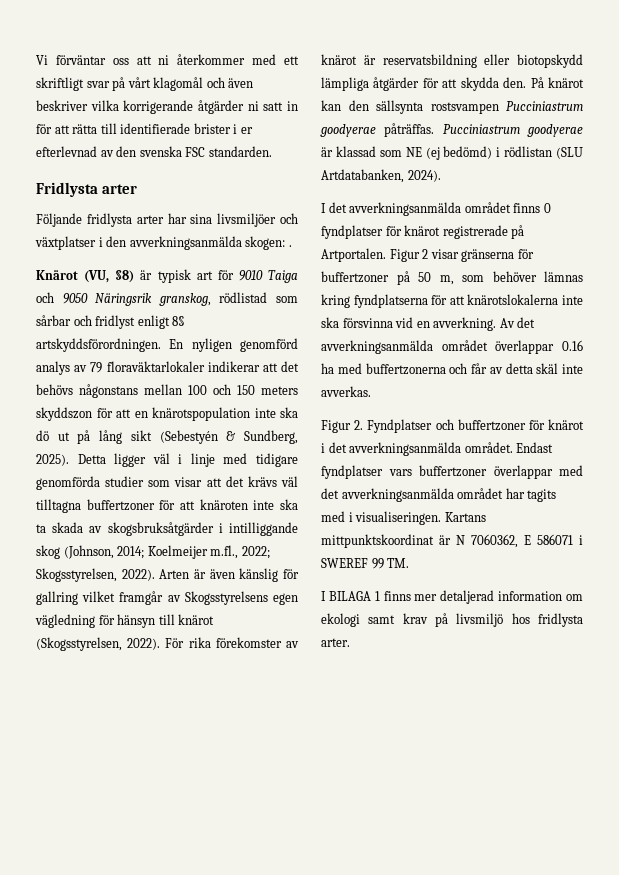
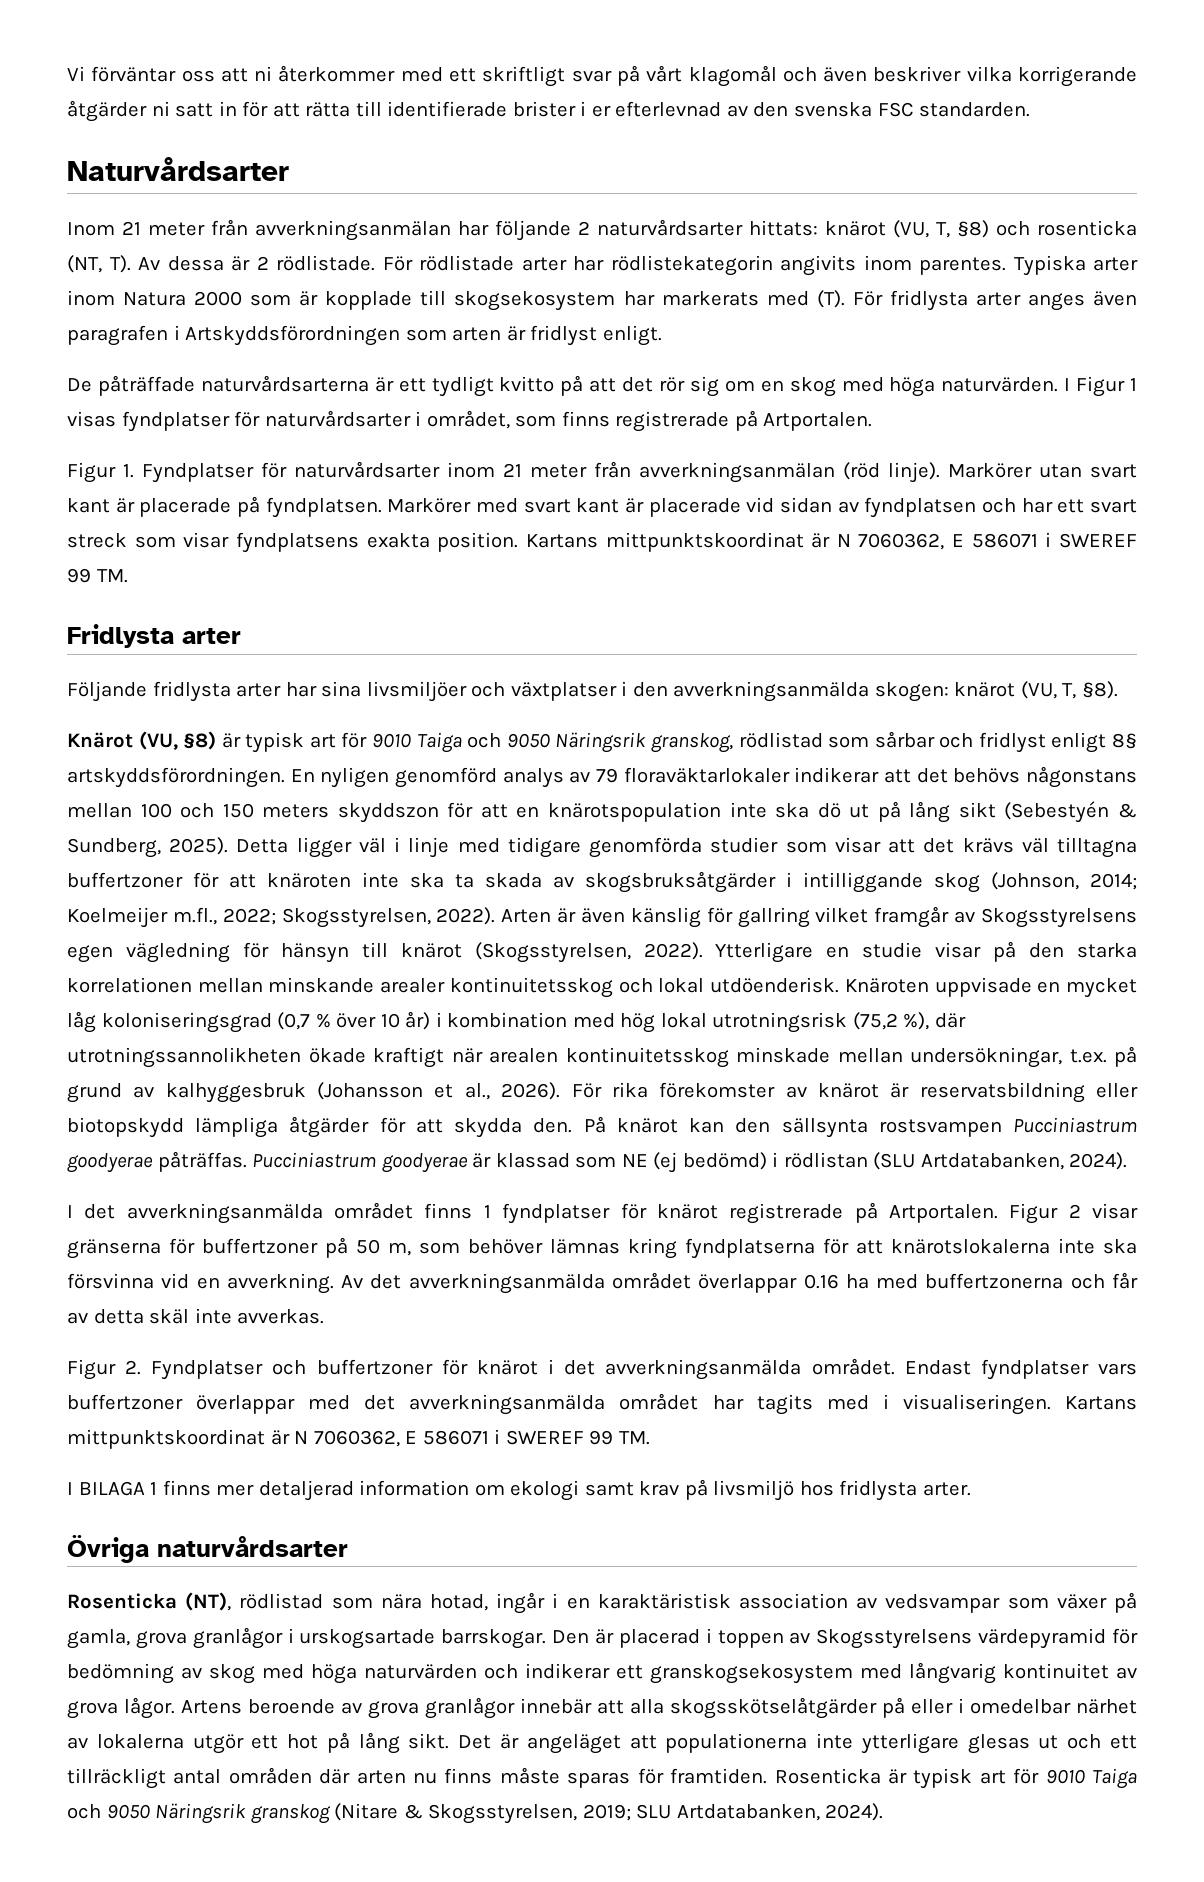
+ Naturvårdsarter
+ Inom 21 meter från avverkningsanmälan har följande 2 naturvårdsarter hittats: knärot (VU, T, §8) och rosenticka (NT, T). Av dessa är 2 rödlistade. För rödlistade arter har rödlistekategorin angivits inom parentes. Typiska arter inom Natura 2000 som är kopplade till skogsekosystem har markerats med (T). För fridlysta arter anges även paragrafen i Artskyddsförordningen som arten är fridlyst enligt.
+ De påträffade naturvårdsarterna är ett tydligt kvitto på att det rör sig om en skog med höga naturvärden. I Figur 1 visas fyndplatser för naturvårdsarter i området, som finns registrerade på Artportalen.
+ Figur 1. Fyndplatser för naturvårdsarter inom 21 meter från avverkningsanmälan (röd linje). Markörer utan svart kant är placerade på fyndplatsen. Markörer med svart kant är placerade vid sidan av fyndplatsen och har ett svart streck som visar fyndplatsens exakta position. Kartans mittpunktskoordinat är N 7060362, E 586071 i SWEREF 99 TM.
- Följande fridlysta arter har sina livsmiljöer och växtplatser i den avverkningsanmälda skogen: .
+ Följande fridlysta arter har sina livsmiljöer och växtplatser i den avverkningsanmälda skogen: knärot (VU, T, §8).
+ Ytterligare en studie visar på den starka korrelationen mellan minskande arealer kontinuitetsskog och lokal utdöenderisk. Knäroten uppvisade en mycket låg koloniseringsgrad (0,7 % över 10 år) i kombination med hög lokal utrotningsrisk (75,2 %), där utrotningssannolikheten ökade kraftigt när arealen kontinuitetsskog minskade mellan undersökningar, t.ex. på grund av kalhyggesbruk (Johansson et al., 2026).
- I det avverkningsanmälda området finns 0 fyndplatser för knärot registrerade på Artportalen.
+ I det avverkningsanmälda området finns 1 fyndplatser för knärot registrerade på Artportalen.
+ Övriga naturvårdsarter
+ Rosenticka (NT), rödlistad som nära hotad, ingår i en karaktäristisk association av vedsvampar som växer på gamla, grova granlågor i urskogsartade barrskogar. Den är placerad i toppen av Skogsstyrelsens värdepyramid för bedömning av skog med höga naturvärden och indikerar ett granskogsekosystem med långvarig kontinuitet av grova lågor. Artens beroende av grova granlågor innebär att alla skogsskötselåtgärder på eller i omedelbar närhet av lokalerna utgör ett hot på lång sikt. Det är angeläget att populationerna inte ytterligare glesas ut och ett tillräckligt antal områden där arten nu finns måste sparas för framtiden. Rosenticka är typisk art för 9010 Taiga och 9050 Näringsrik granskog (Nitare & Skogsstyrelsen, 2019; SLU Artdatabanken, 2024).

